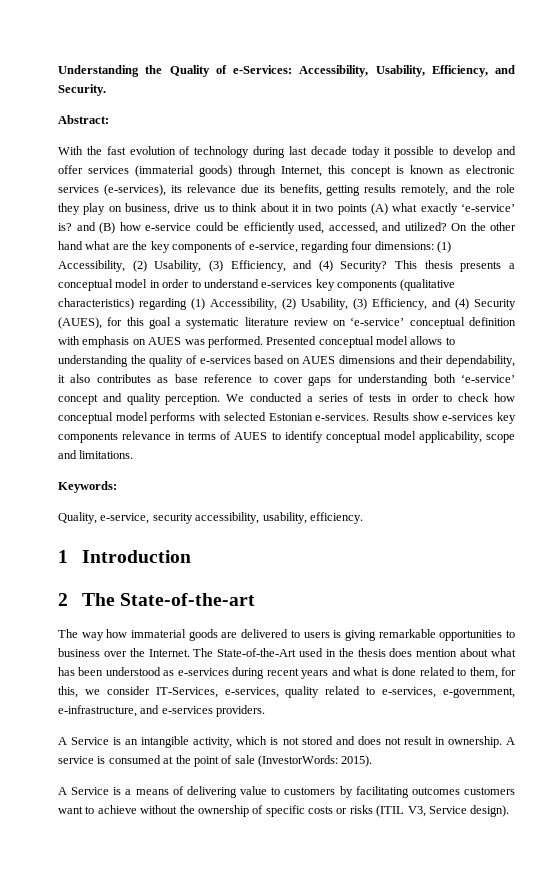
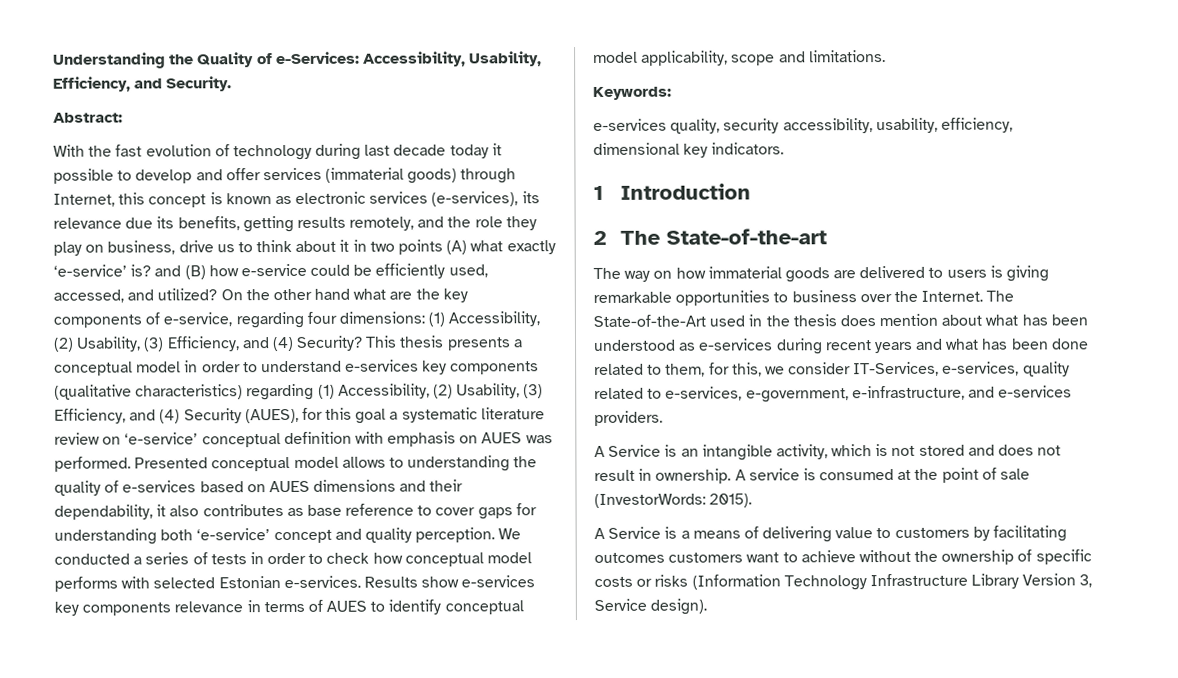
- Quality, e-service, security accessibility, usability, efficiency.
+ e-services quality, security accessibility, usability, efficiency, dimensional key indicators.
- The way how immaterial goods are delivered to users is giving remarkable opportunities to business over the Internet.
+ The way on how immaterial goods are delivered to users is giving remarkable opportunities to business over the Internet.
- The State-of-the-Art used in the thesis does mention about what has been understood as e-services during recent years and what is done related to them, for this, we consider IT-Services, e-services, quality related to e-services, e-government, e-infrastructure, and e-services providers.
+ The State-of-the-Art used in the thesis does mention about what has been understood as e-services during recent years and what has been done related to them, for this, we consider IT-Services, e-services, quality related to e-services, e-government, e-infrastructure, and e-services providers.
- A Service is a means of delivering value to customers by facilitating outcomes customers want to achieve without the ownership of specific costs or risks (ITIL V3, Service design).
+ A Service is a means of delivering value to customers by facilitating outcomes customers want to achieve without the ownership of specific costs or risks (Information Technology Infrastructure Library Version 3, Service design).

